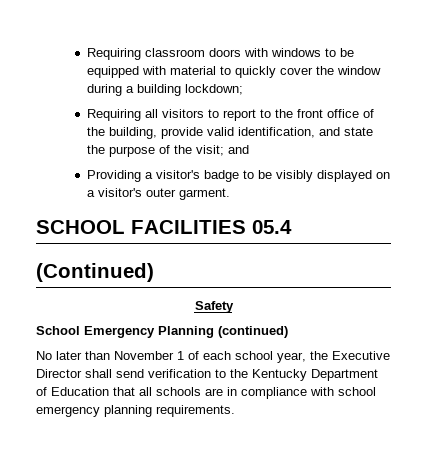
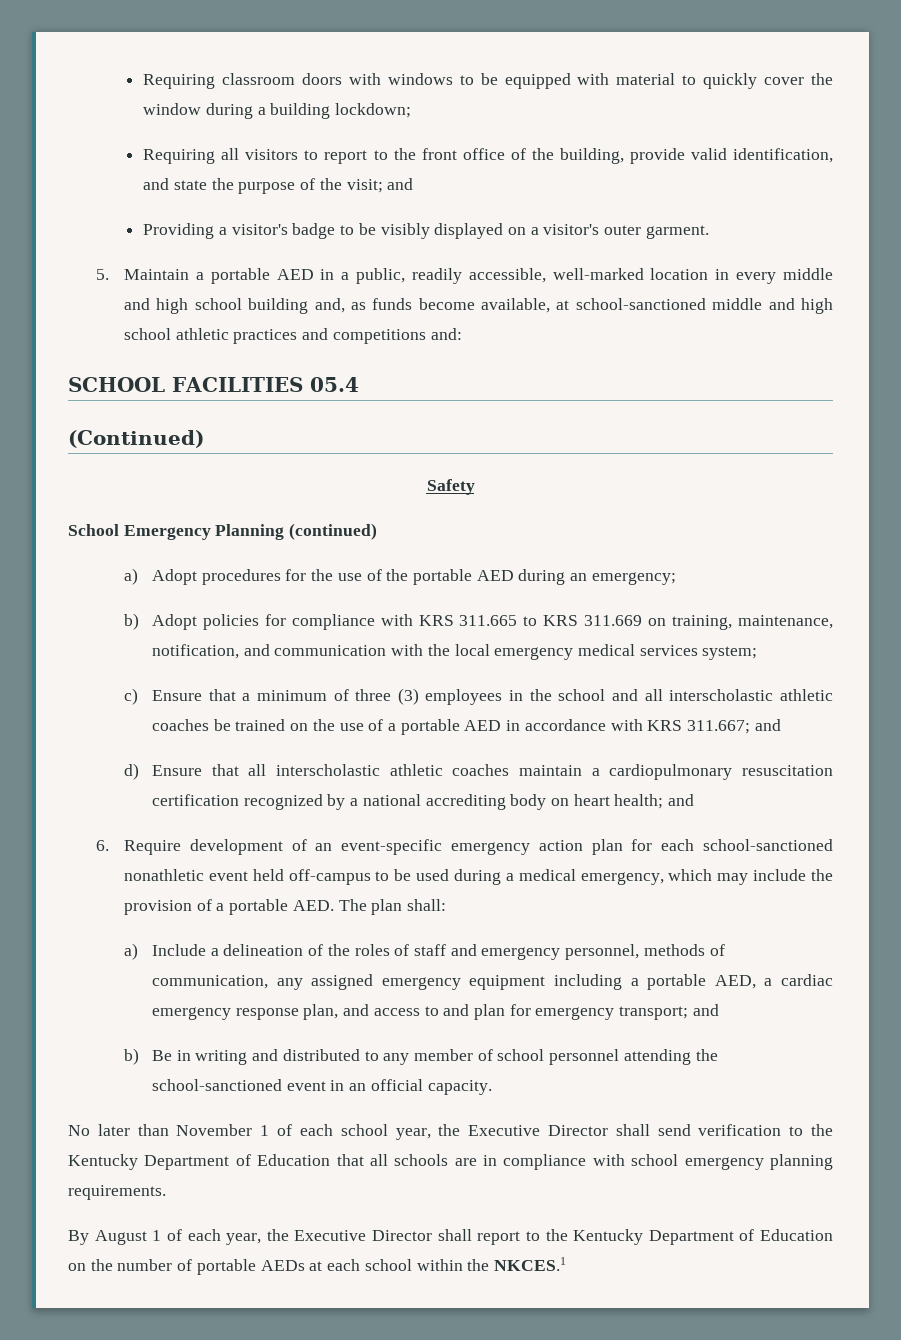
+ 5. Maintain a portable AED in a public, readily accessible, well-marked location in every middle and high school building and, as funds become available, at school-sanctioned middle and high school athletic practices and competitions and:
+ a) Adopt procedures for the use of the portable AED during an emergency;
+ b) Adopt policies for compliance with KRS 311.665 to KRS 311.669 on training, maintenance, notification, and communication with the local emergency medical services system;
+ c) Ensure that a minimum of three (3) employees in the school and all interscholastic athletic coaches be trained on the use of a portable AED in accordance with KRS 311.667; and
+ d) Ensure that all interscholastic athletic coaches maintain a cardiopulmonary resuscitation certification recognized by a national accrediting body on heart health; and
+ 6. Require development of an event-specific emergency action plan for each school-sanctioned nonathletic event held off-campus to be used during a medical emergency, which may include the provision of a portable AED. The plan shall:
+ a) Include a delineation of the roles of staff and emergency personnel, methods of communication, any assigned emergency equipment including a portable AED, a cardiac emergency response plan, and access to and plan for emergency transport; and
+ b) Be in writing and distributed to any member of school personnel attending the school-sanctioned event in an official capacity.
+ By August 1 of each year, the Executive Director shall report to the Kentucky Department of Education on the number of portable AEDs at each school within the NKCES.1

